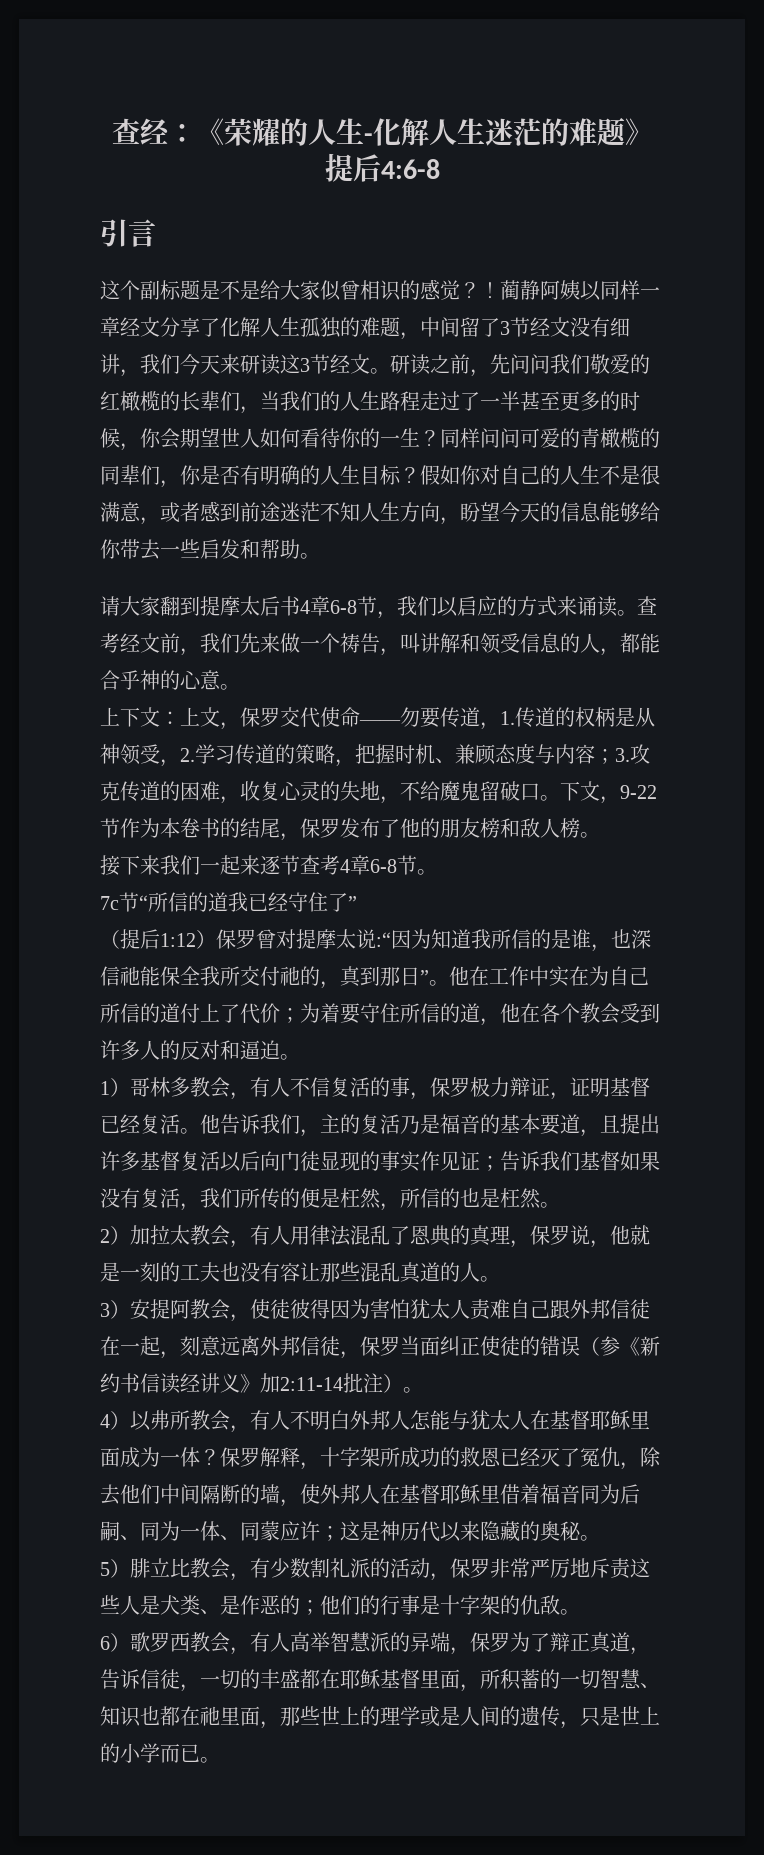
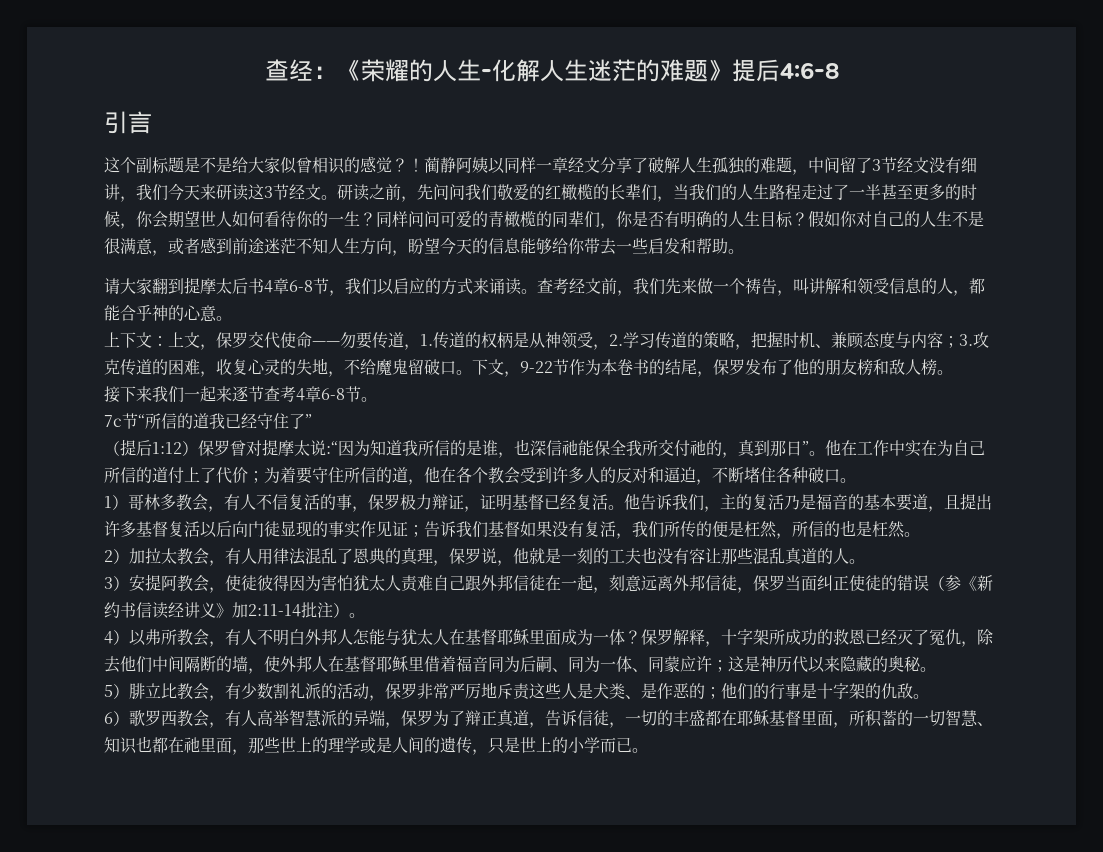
- 蔺静阿姨以同样一章经文分享了化解人生孤独的难题，中间留了3节经文没有细讲，我们今天来研读这3节经文。
+ 蔺静阿姨以同样一章经文分享了破解人生孤独的难题，中间留了3节经文没有细讲，我们今天来研读这3节经文。
- 他在工作中实在为自己所信的道付上了代价；为着要守住所信的道，他在各个教会受到许多人的反对和逼迫。
+ 他在工作中实在为自己所信的道付上了代价；为着要守住所信的道，他在各个教会受到许多人的反对和逼迫，不断堵住各种破口。

